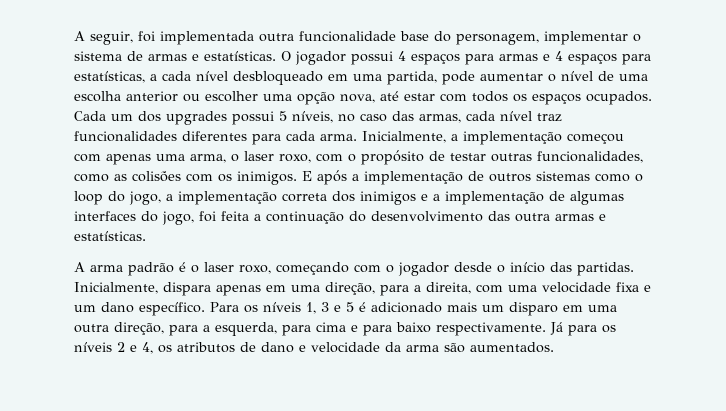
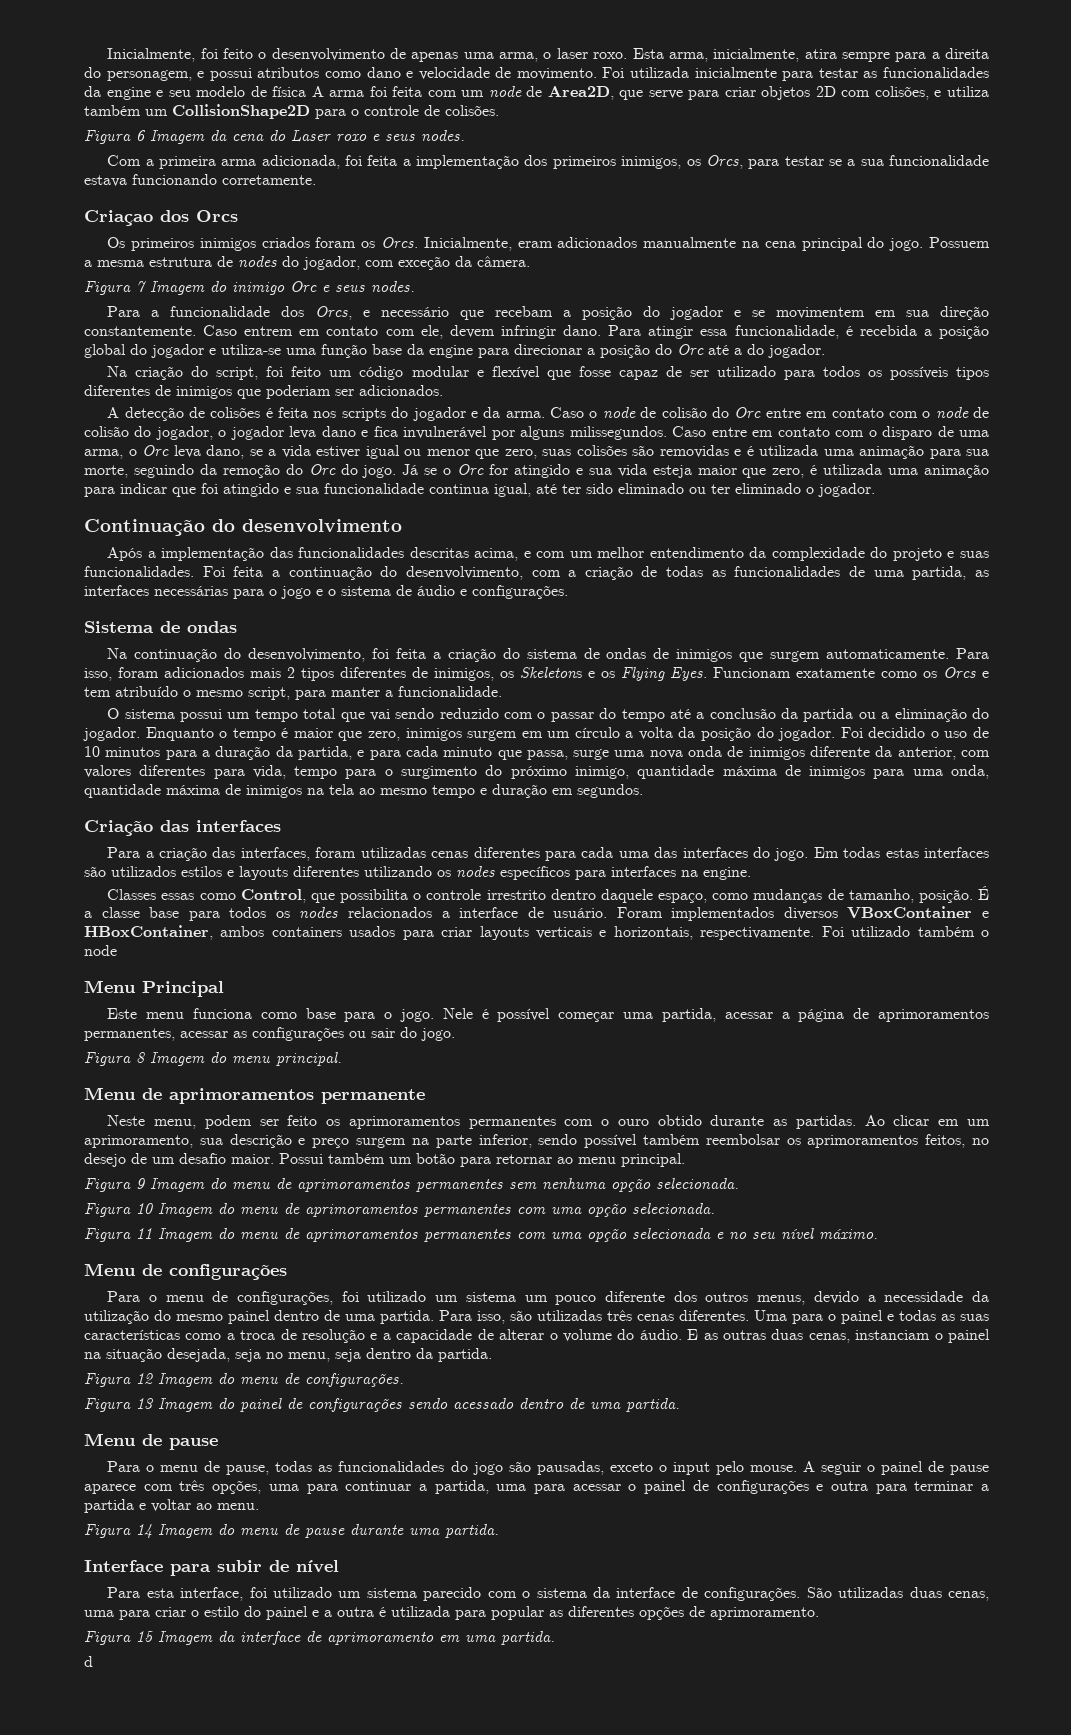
- A seguir, foi implementada outra funcionalidade base do personagem, implementar o sistema de armas e estatísticas. O jogador possui 4 espaços para armas e 4 espaços para estatísticas, a cada nível desbloqueado em uma partida, pode aumentar o nível de uma escolha anterior ou escolher uma opção nova, até estar com todos os espaços ocupados. Cada um dos upgrades possui 5 níveis, no caso das armas, cada nível traz funcionalidades diferentes para cada arma. Inicialmente, a implementação começou com apenas uma arma, o laser roxo, com o propósito de testar outras funcionalidades, como as colisões com os inimigos. E após a implementação de outros sistemas como o loop do jogo, a implementação correta dos inimigos e a implementação de algumas interfaces do jogo, foi feita a continuação do desenvolvimento das outra armas e estatísticas.
- A arma padrão é o laser roxo, começando com o jogador desde o início das partidas. Inicialmente, dispara apenas em uma direção, para a direita, com uma velocidade fixa e um dano específico. Para os níveis 1, 3 e 5 é adicionado mais um disparo em uma outra direção, para a esquerda, para cima e para baixo respectivamente. Já para os níveis 2 e 4, os atributos de dano e velocidade da arma são aumentados.
+ Inicialmente, foi feito o desenvolvimento de apenas uma arma, o laser roxo. Esta arma, inicialmente, atira sempre para a direita do personagem, e possui atributos como dano e velocidade de movimento. Foi utilizada inicialmente para testar as funcionalidades da engine e seu modelo de física A arma foi feita com um node de Area2D, que serve para criar objetos 2D com colisões, e utiliza também um CollisionShape2D para o controle de colisões.
+ Figura 6 Imagem da cena do Laser roxo e seus nodes.
+ Com a primeira arma adicionada, foi feita a implementação dos primeiros inimigos, os Orcs, para testar se a sua funcionalidade estava funcionando corretamente.
+ Criaçao dos Orcs
+ Os primeiros inimigos criados foram os Orcs. Inicialmente, eram adicionados manualmente na cena principal do jogo. Possuem a mesma estrutura de nodes do jogador, com exceção da câmera.
+ Figura 7 Imagem do inimigo Orc e seus nodes.
+ Para a funcionalidade dos Orcs, e necessário que recebam a posição do jogador e se movimentem em sua direção constantemente. Caso entrem em contato com ele, devem infringir dano. Para atingir essa funcionalidade, é recebida a posição global do jogador e utiliza-se uma função base da engine para direcionar a posição do Orc até a do jogador.
+ Na criação do script, foi feito um código modular e flexível que fosse capaz de ser utilizado para todos os possíveis tipos diferentes de inimigos que poderiam ser adicionados.
+ A detecção de colisões é feita nos scripts do jogador e da arma. Caso o node de colisão do Orc entre em contato com o node de colisão do jogador, o jogador leva dano e fica invulnerável por alguns milissegundos. Caso entre em contato com o disparo de uma arma, o Orc leva dano, se a vida estiver igual ou menor que zero, suas colisões são removidas e é utilizada uma animação para sua morte, seguindo da remoção do Orc do jogo. Já se o Orc for atingido e sua vida esteja maior que zero, é utilizada uma animação para indicar que foi atingido e sua funcionalidade continua igual, até ter sido eliminado ou ter eliminado o jogador.
+ Continuação do desenvolvimento
+ Após a implementação das funcionalidades descritas acima, e com um melhor entendimento da complexidade do projeto e suas funcionalidades. Foi feita a continuação do desenvolvimento, com a criação de todas as funcionalidades de uma partida, as interfaces necessárias para o jogo e o sistema de áudio e configurações.
+ Sistema de ondas
+ Na continuação do desenvolvimento, foi feita a criação do sistema de ondas de inimigos que surgem automaticamente. Para isso, foram adicionados mais 2 tipos diferentes de inimigos, os Skeletons e os Flying Eyes. Funcionam exatamente como os Orcs e tem atribuído o mesmo script, para manter a funcionalidade.
+ O sistema possui um tempo total que vai sendo reduzido com o passar do tempo até a conclusão da partida ou a eliminação do jogador. Enquanto o tempo é maior que zero, inimigos surgem em um círculo a volta da posição do jogador. Foi decidido o uso de 10 minutos para a duração da partida, e para cada minuto que passa, surge uma nova onda de inimigos diferente da anterior, com valores diferentes para vida, tempo para o surgimento do próximo inimigo, quantidade máxima de inimigos para uma onda, quantidade máxima de inimigos na tela ao mesmo tempo e duração em segundos.
+ Criação das interfaces
+ Para a criação das interfaces, foram utilizadas cenas diferentes para cada uma das interfaces do jogo. Em todas estas interfaces são utilizados estilos e layouts diferentes utilizando os nodes específicos para interfaces na engine.
+ Classes essas como Control, que possibilita o controle irrestrito dentro daquele espaço, como mudanças de tamanho, posição. É a classe base para todos os nodes relacionados a interface de usuário. Foram implementados diversos VBoxContainer e HBoxContainer, ambos containers usados para criar layouts verticais e horizontais, respectivamente. Foi utilizado também o node
+ Menu Principal
+ Este menu funciona como base para o jogo. Nele é possível começar uma partida, acessar a página de aprimoramentos permanentes, acessar as configurações ou sair do jogo.
+ Figura 8 Imagem do menu principal.
+ Menu de aprimoramentos permanente
+ Neste menu, podem ser feito os aprimoramentos permanentes com o ouro obtido durante as partidas. Ao clicar em um aprimoramento, sua descrição e preço surgem na parte inferior, sendo possível também reembolsar os aprimoramentos feitos, no desejo de um desafio maior. Possui também um botão para retornar ao menu principal.
+ Figura 9 Imagem do menu de aprimoramentos permanentes sem nenhuma opção selecionada.
+ Figura 10 Imagem do menu de aprimoramentos permanentes com uma opção selecionada.
+ Figura 11 Imagem do menu de aprimoramentos permanentes com uma opção selecionada e no seu nível máximo.
+ Menu de configurações
+ Para o menu de configurações, foi utilizado um sistema um pouco diferente dos outros menus, devido a necessidade da utilização do mesmo painel dentro de uma partida. Para isso, são utilizadas três cenas diferentes. Uma para o painel e todas as suas características como a troca de resolução e a capacidade de alterar o volume do áudio. E as outras duas cenas, instanciam o painel na situação desejada, seja no menu, seja dentro da partida.
+ Figura 12 Imagem do menu de configurações.
+ Figura 13 Imagem do painel de configurações sendo acessado dentro de uma partida.
+ Menu de pause
+ Para o menu de pause, todas as funcionalidades do jogo são pausadas, exceto o input pelo mouse. A seguir o painel de pause aparece com três opções, uma para continuar a partida, uma para acessar o painel de configurações e outra para terminar a partida e voltar ao menu.
+ Figura 14 Imagem do menu de pause durante uma partida.
+ Interface para subir de nível
+ Para esta interface, foi utilizado um sistema parecido com o sistema da interface de configurações. São utilizadas duas cenas, uma para criar o estilo do painel e a outra é utilizada para popular as diferentes opções de aprimoramento.
+ Figura 15 Imagem da interface de aprimoramento em uma partida.
+ d

